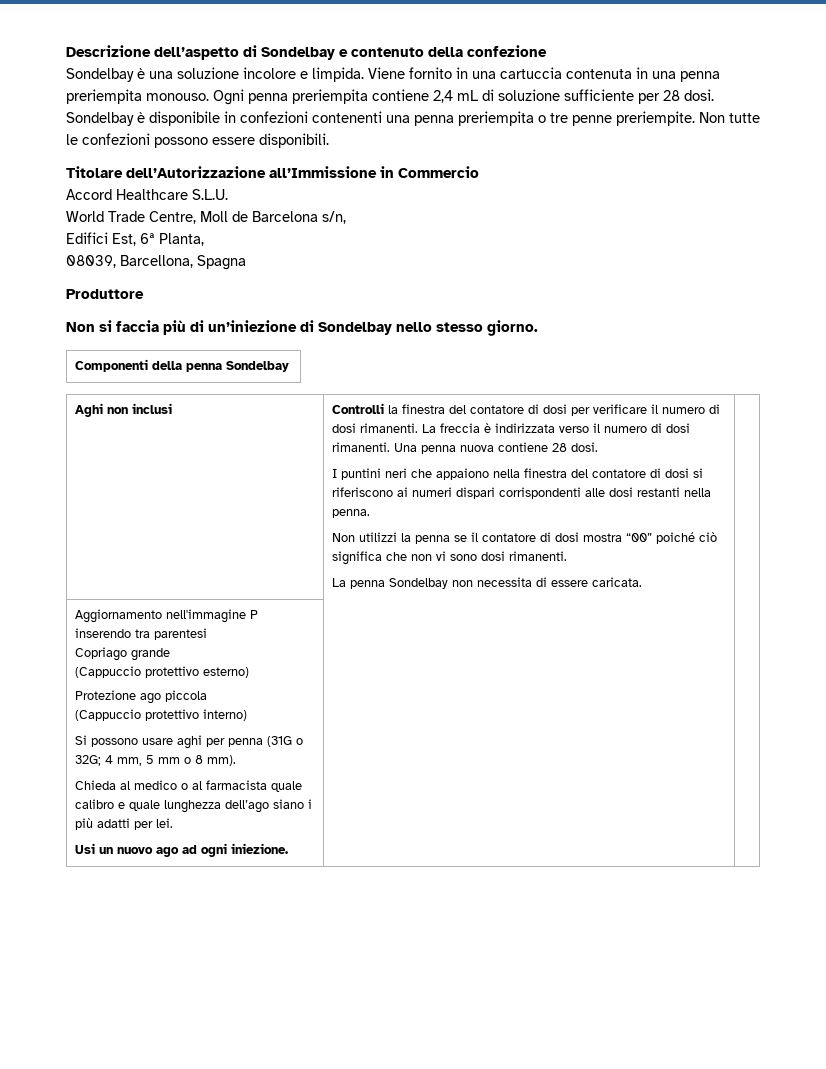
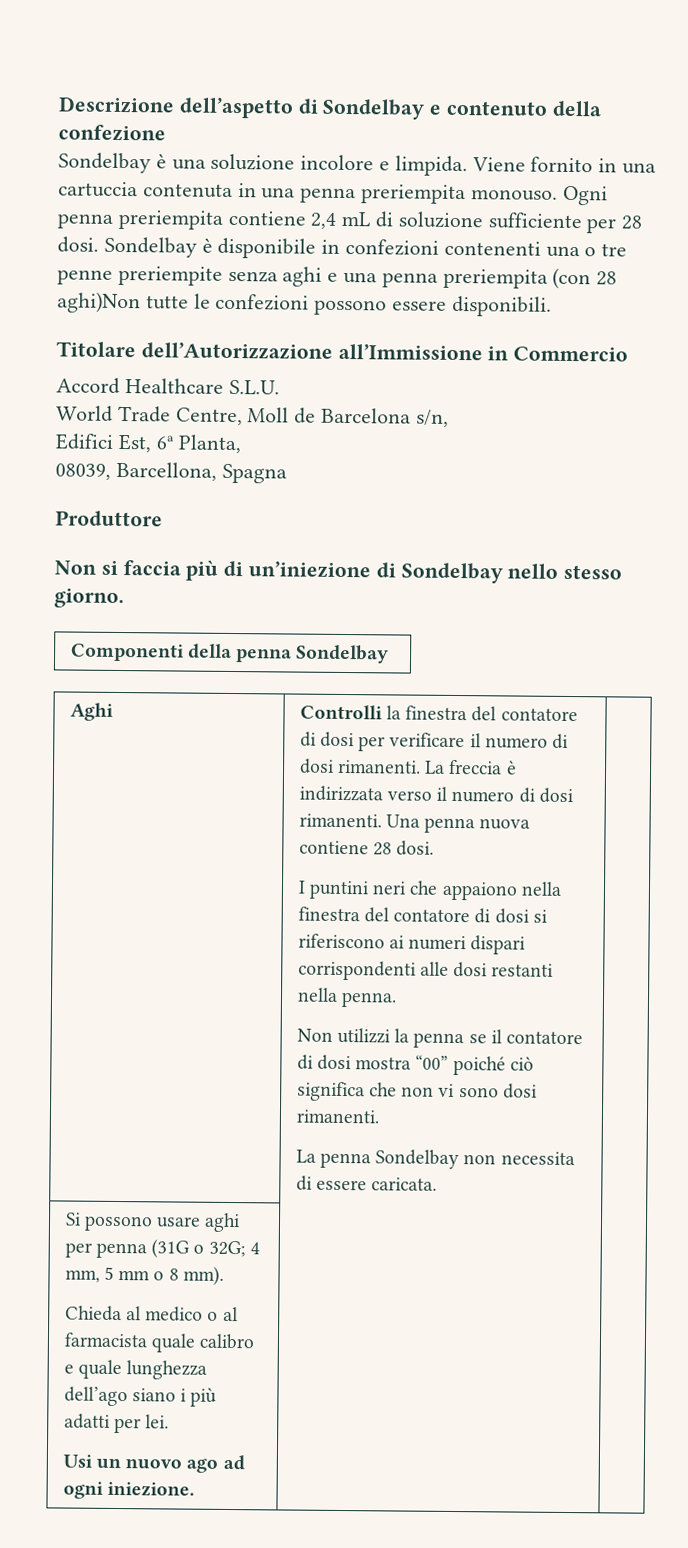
- Sondelbay è disponibile in confezioni contenenti una penna preriempita o tre penne preriempite. Non tutte le confezioni possono essere disponibili.
+ Sondelbay è disponibile in confezioni contenenti una o tre penne preriempite senza aghi e una penna preriempita (con 28 aghi)Non tutte le confezioni possono essere disponibili.
- Aghi non inclusi
+ Aghi
- Aggiornamento nell'immagine P inserendo tra parentesi
- Copriago grande
- (Cappuccio protettivo esterno)
- Protezione ago piccola
- (Cappuccio protettivo interno)

